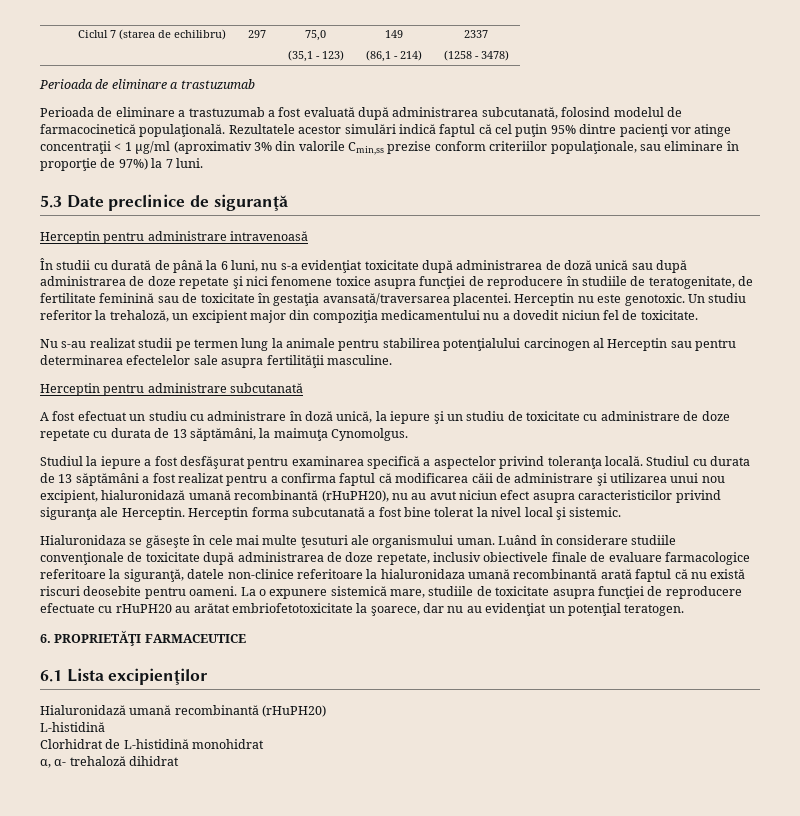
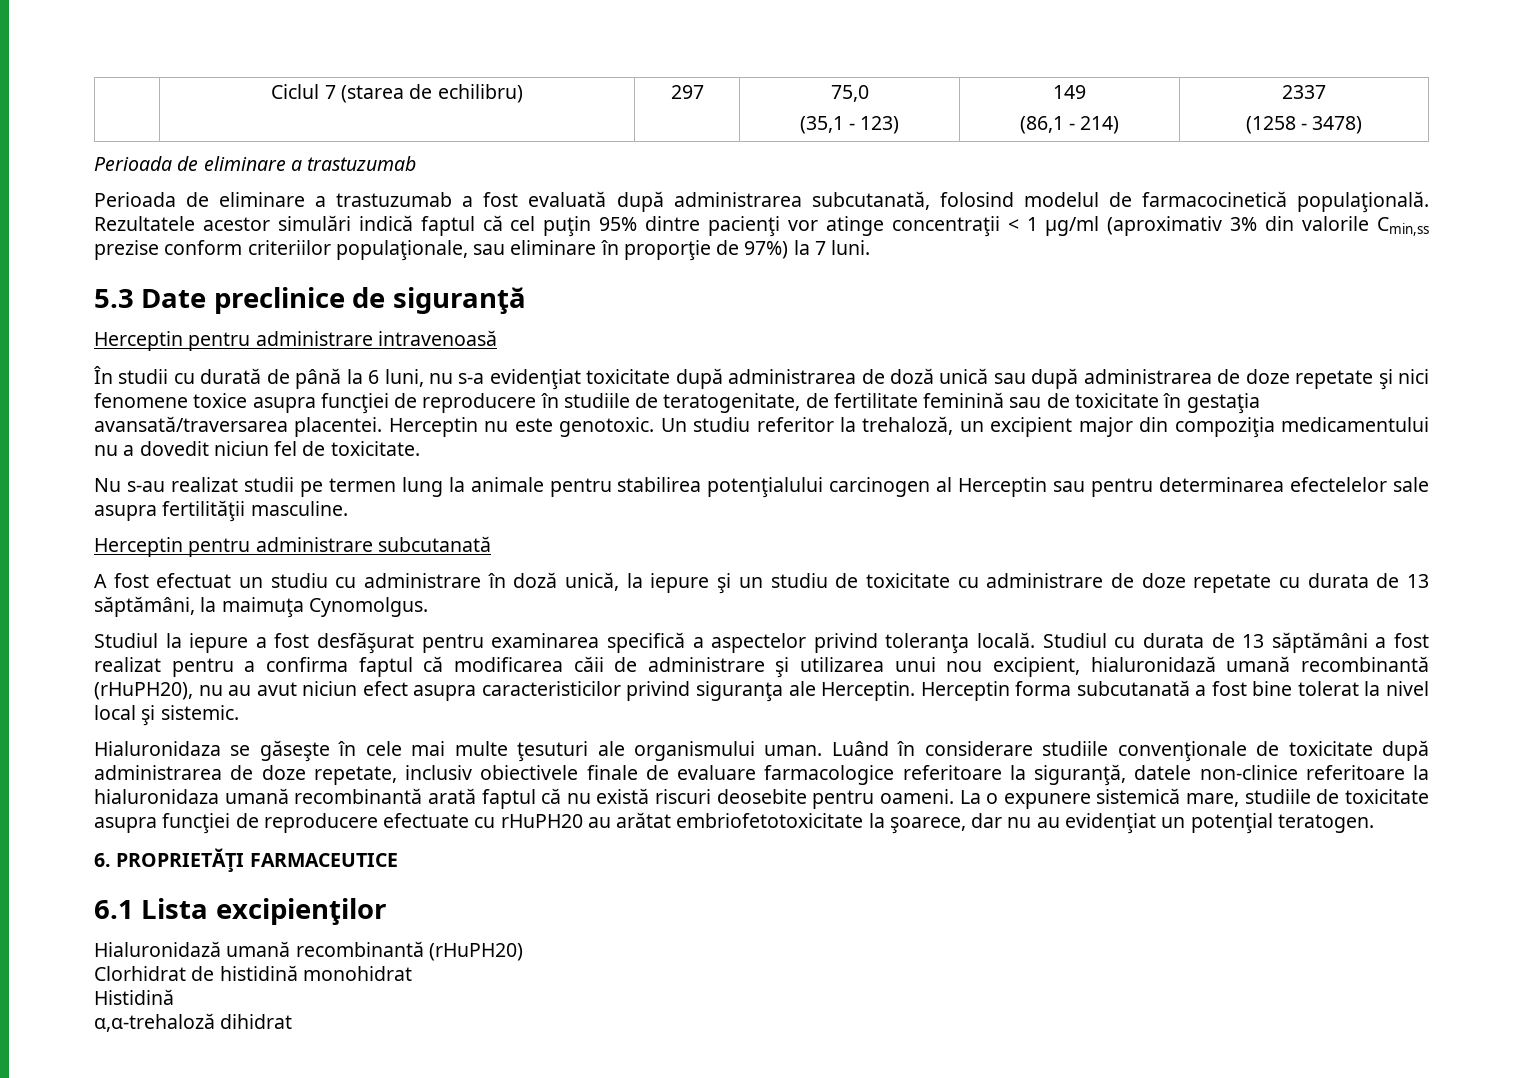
  Hialuronidază umană recombinantă (rHuPH20)
- L-histidină
- Clorhidrat de L-histidină monohidrat
+ Clorhidrat de histidină monohidrat
- α, α- trehaloză dihidrat
+ Histidină
+ α,α-trehaloză dihidrat

